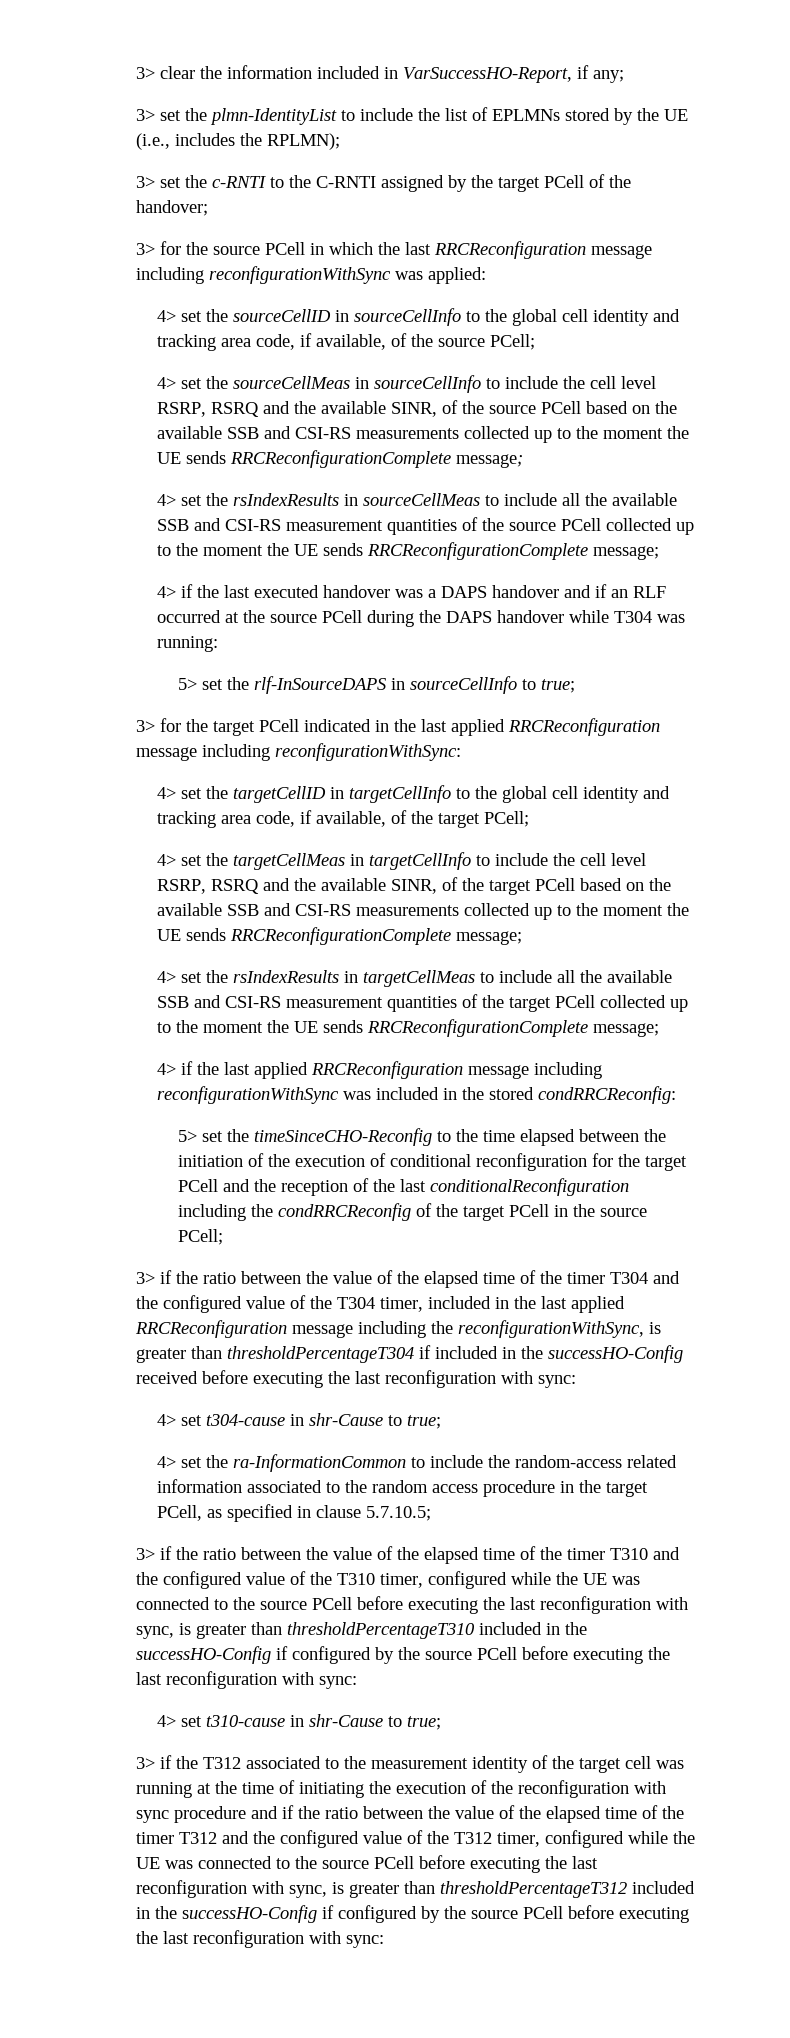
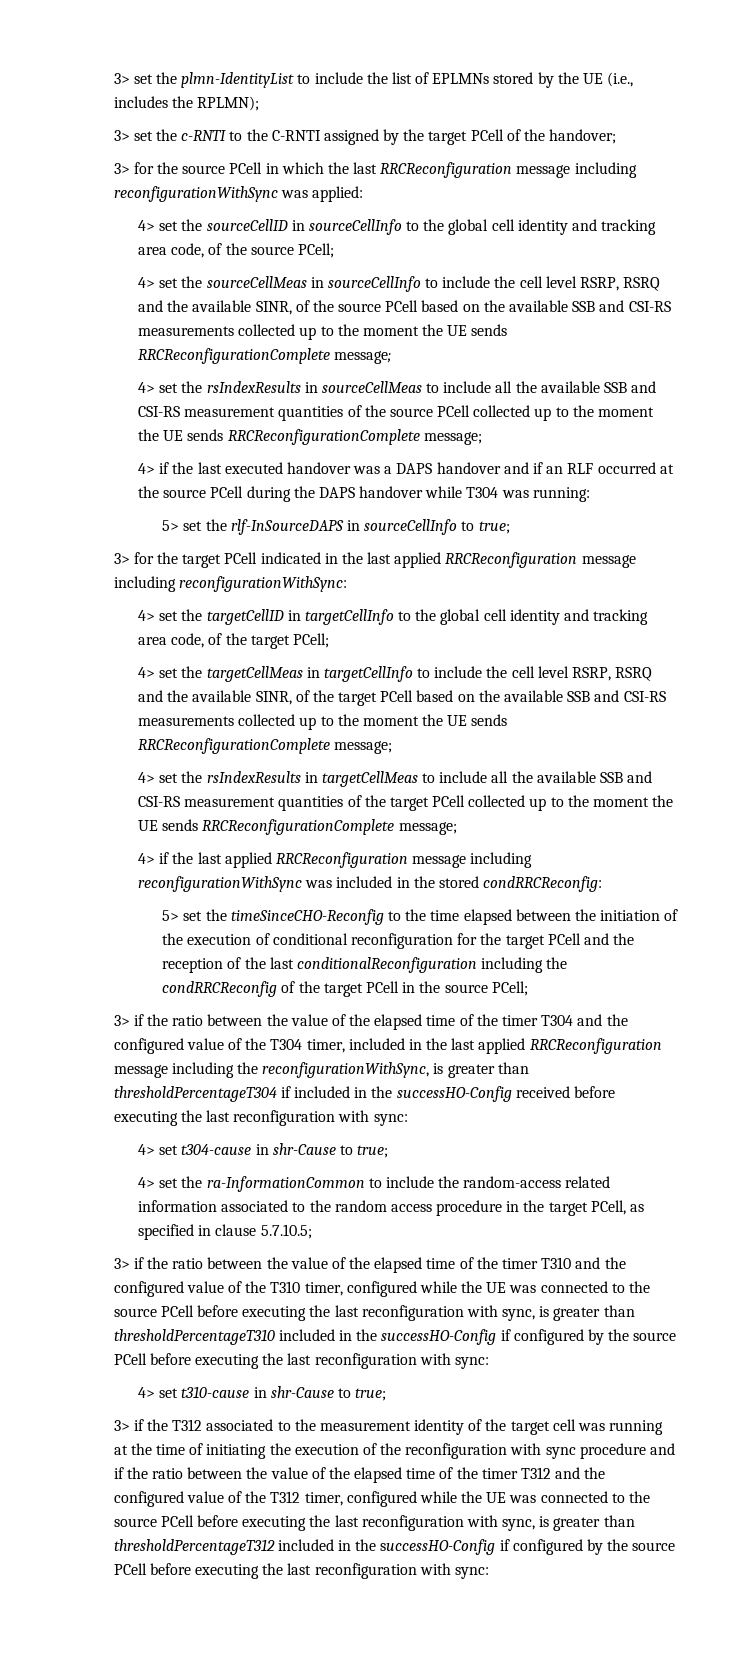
- 3> clear the information included in VarSuccessHO-Report, if any;
- 4> set the sourceCellID in sourceCellInfo to the global cell identity and tracking area code, if available, of the source PCell;
+ 4> set the sourceCellID in sourceCellInfo to the global cell identity and tracking area code, of the source PCell;
- 4> set the targetCellID in targetCellInfo to the global cell identity and tracking area code, if available, of the target PCell;
+ 4> set the targetCellID in targetCellInfo to the global cell identity and tracking area code, of the target PCell;

